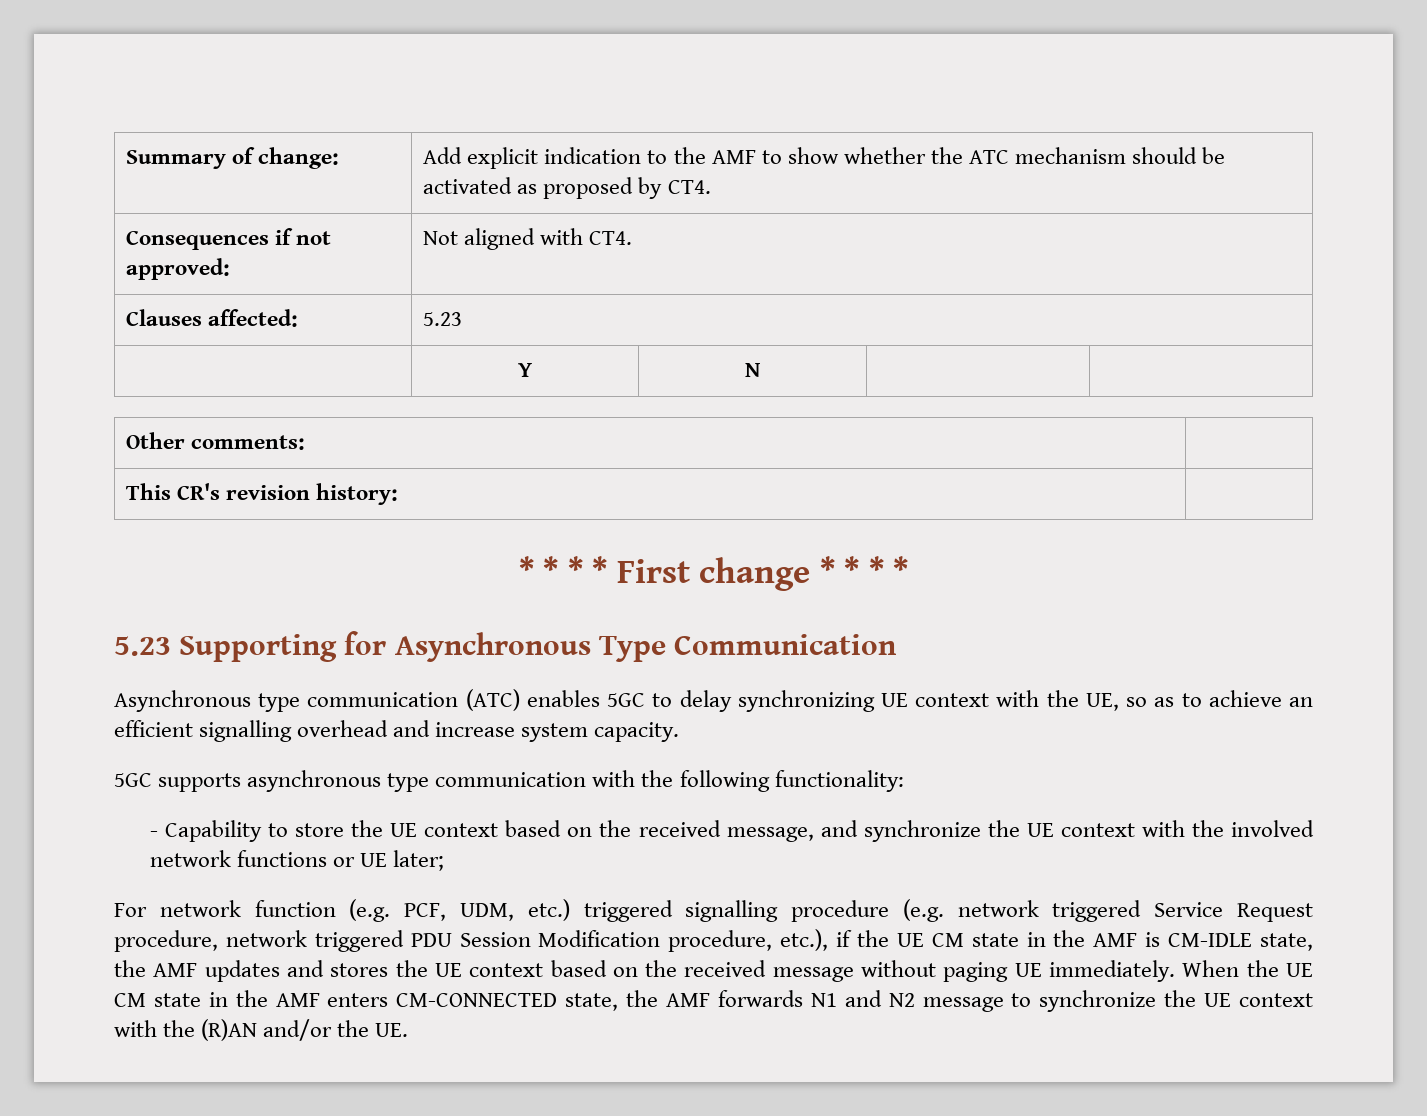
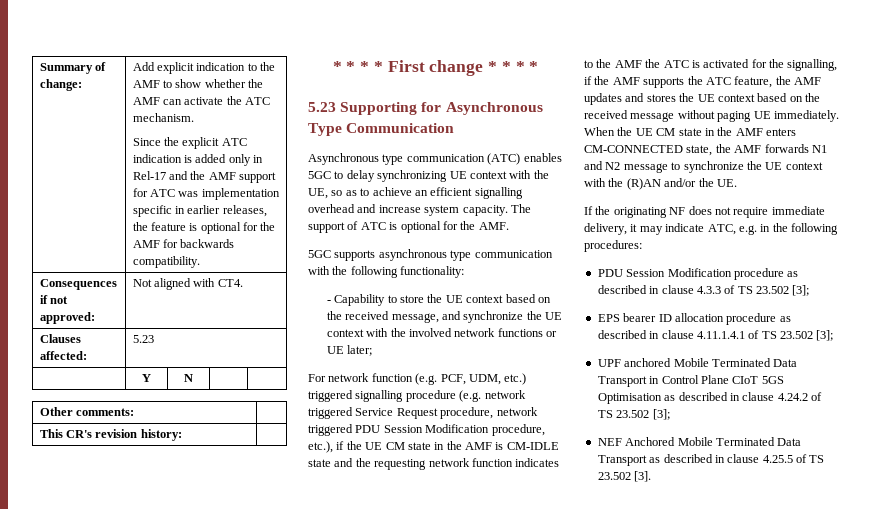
- Add explicit indication to the AMF to show whether the ATC mechanism should be activated as proposed by CT4.
+ Add explicit indication to the AMF to show whether the AMF can activate the ATC mechanism.
+ Since the explicit ATC indication is added only in Rel-17 and the AMF support for ATC was implementation specific in earlier releases, the feature is optional for the AMF for backwards compatibility.
+ The support of ATC is optional for the AMF.
- For network function (e.g. PCF, UDM, etc.) triggered signalling procedure (e.g. network triggered Service Request procedure, network triggered PDU Session Modification procedure, etc.), if the UE CM state in the AMF is CM-IDLE state, the AMF updates and stores the UE context based on the received message without paging UE immediately.
+ For network function (e.g. PCF, UDM, etc.) triggered signalling procedure (e.g. network triggered Service Request procedure, network triggered PDU Session Modification procedure, etc.), if the UE CM state in the AMF is CM-IDLE state and the requesting network function indicates to the AMF the ATC is activated for the signalling, if the AMF supports the ATC feature, the AMF updates and stores the UE context based on the received message without paging UE immediately.
+ If the originating NF does not require immediate delivery, it may indicate ATC, e.g. in the following procedures:
+ PDU Session Modification procedure as described in clause 4.3.3 of TS 23.502 [3];
+ EPS bearer ID allocation procedure as described in clause 4.11.1.4.1 of TS 23.502 [3];
+ UPF anchored Mobile Terminated Data Transport in Control Plane CIoT 5GS Optimisation as described in clause 4.24.2 of TS 23.502 [3];
+ NEF Anchored Mobile Terminated Data Transport as described in clause 4.25.5 of TS 23.502 [3].

